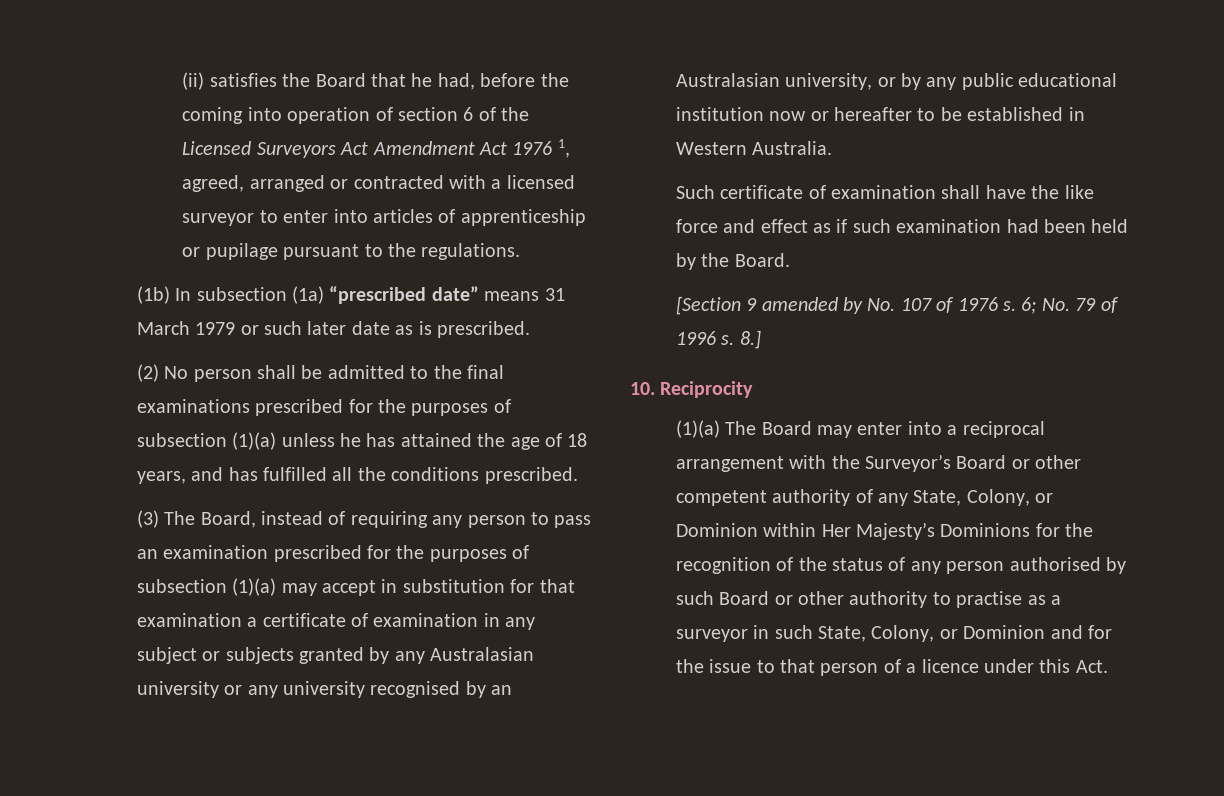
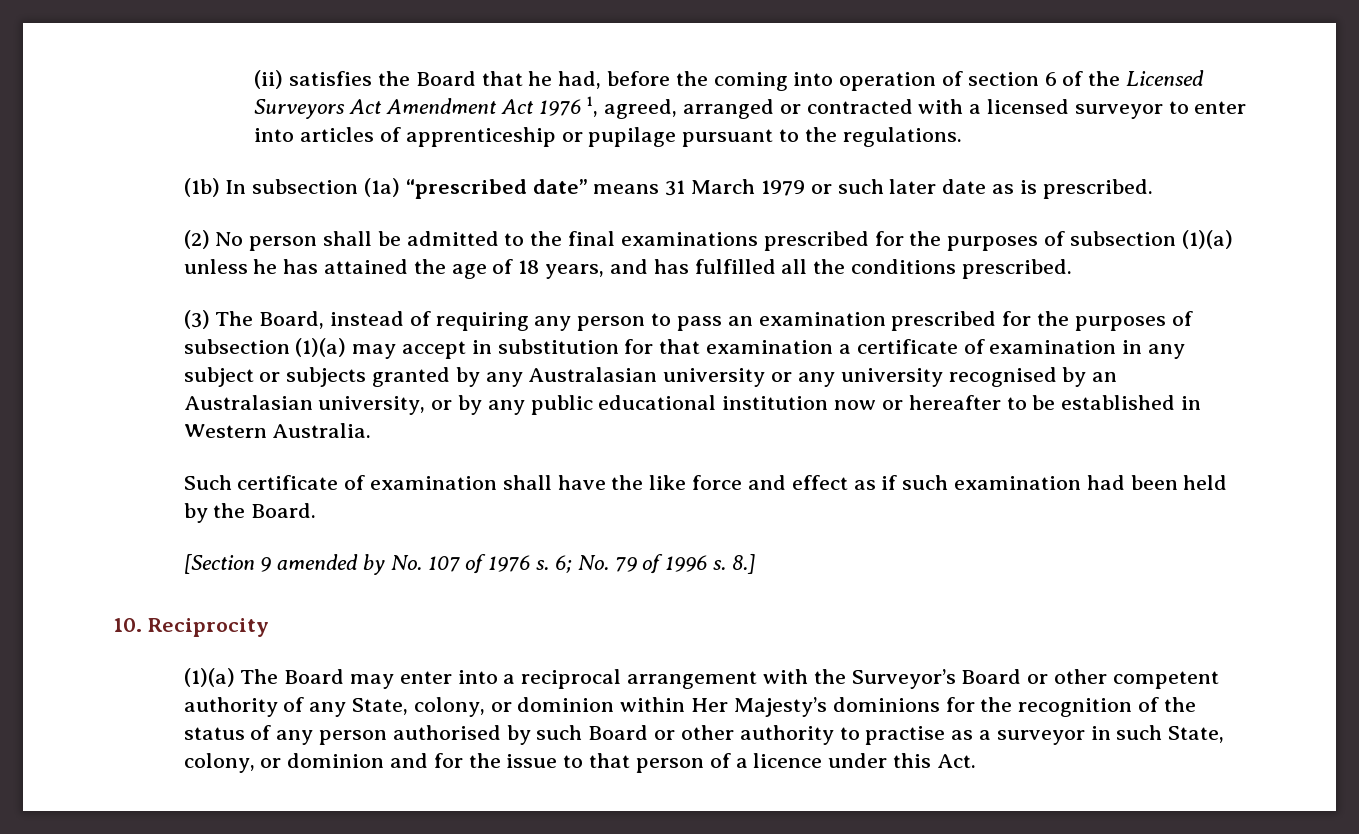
- (1)(a) The Board may enter into a reciprocal arrangement with the Surveyor’s Board or other competent authority of any State, Colony, or Dominion within Her Majesty’s Dominions for the recognition of the status of any person authorised by such Board or other authority to practise as a surveyor in such State, Colony, or Dominion and for the issue to that person of a licence under this Act.
+ (1)(a) The Board may enter into a reciprocal arrangement with the Surveyor’s Board or other competent authority of any State, colony, or dominion within Her Majesty’s dominions for the recognition of the status of any person authorised by such Board or other authority to practise as a surveyor in such State, colony, or dominion and for the issue to that person of a licence under this Act.

